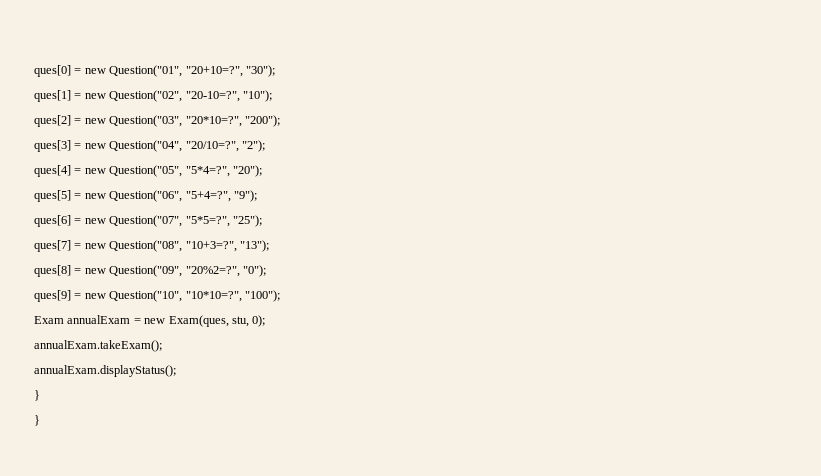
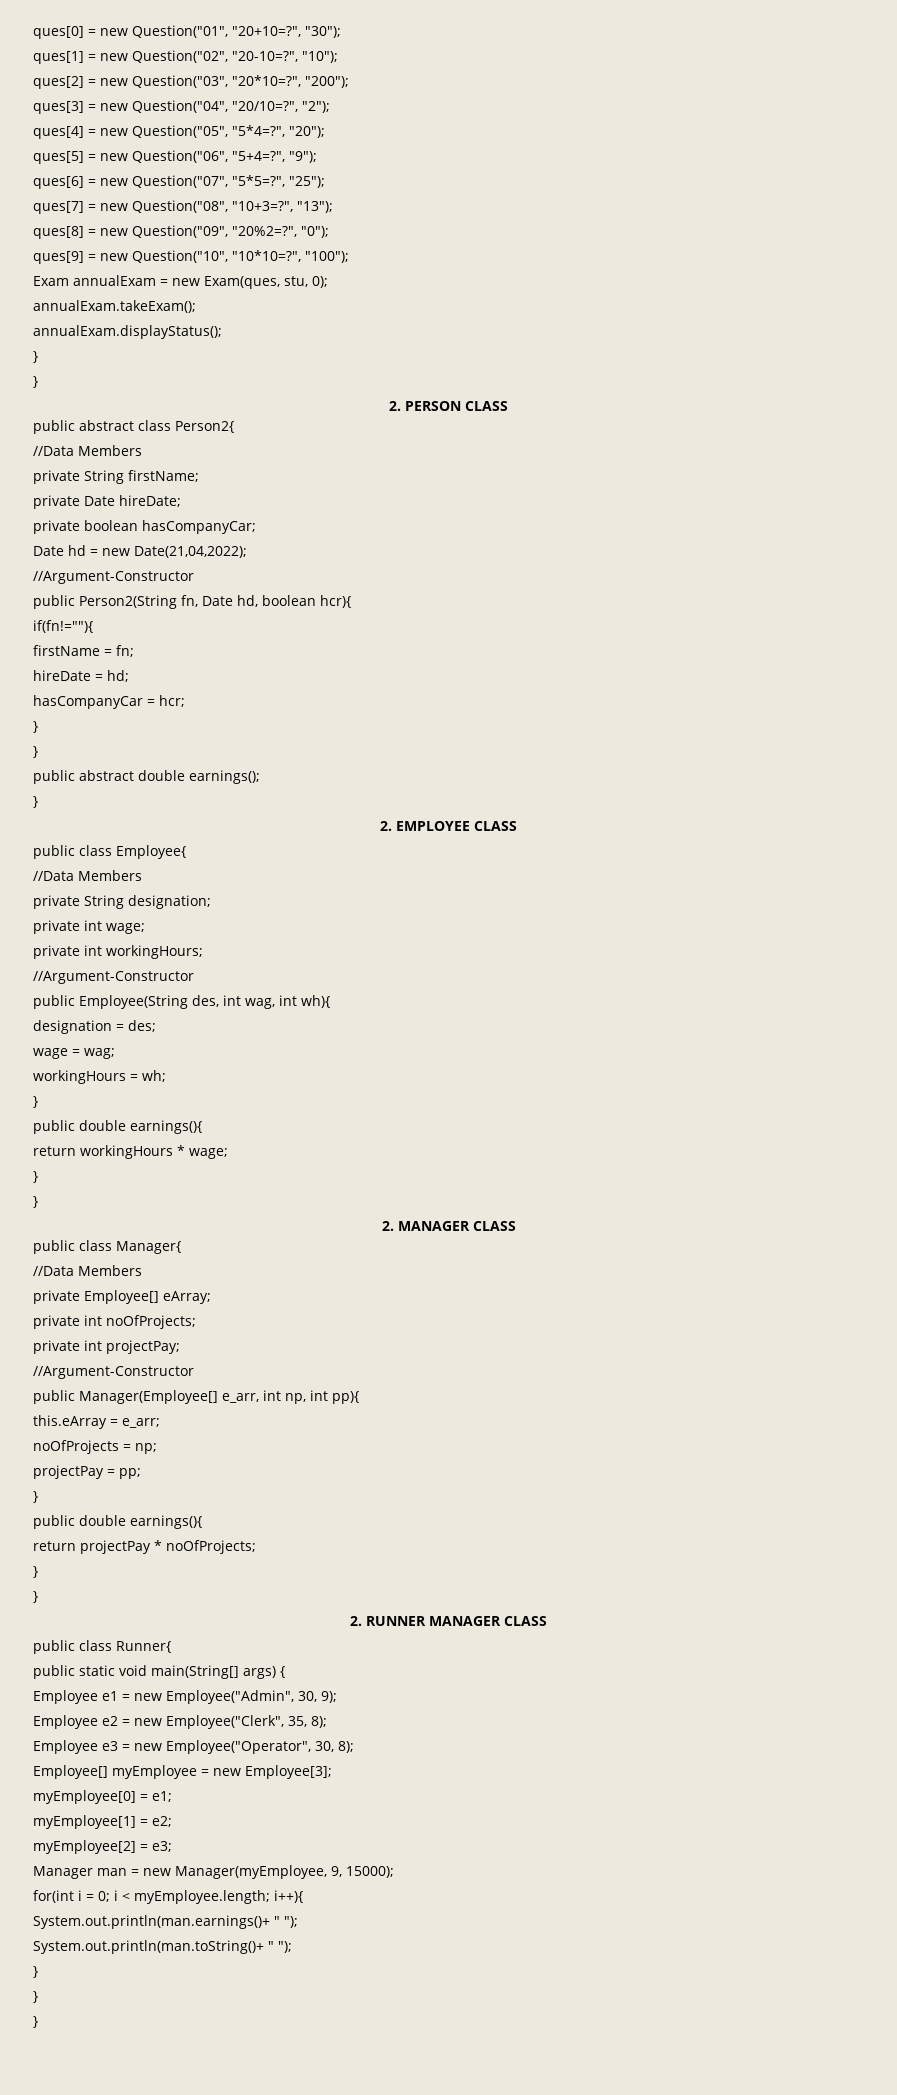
+ 2. PERSON CLASS
+ public abstract class Person2{
+ //Data Members
+ private String firstName;
+ private Date hireDate;
+ private boolean hasCompanyCar;
+ Date hd = new Date(21,04,2022);
+ //Argument-Constructor
+ public Person2(String fn, Date hd, boolean hcr){
+ if(fn!=""){
+ firstName = fn;
+ hireDate = hd;
+ hasCompanyCar = hcr;
+ }
+ }
+ public abstract double earnings();
+ }
+ 2. EMPLOYEE CLASS
+ public class Employee{
+ //Data Members
+ private String designation;
+ private int wage;
+ private int workingHours;
+ //Argument-Constructor
+ public Employee(String des, int wag, int wh){
+ designation = des;
+ wage = wag;
+ workingHours = wh;
+ }
+ public double earnings(){
+ return workingHours * wage;
+ }
+ }
+ 2. MANAGER CLASS
+ public class Manager{
+ //Data Members
+ private Employee[] eArray;
+ private int noOfProjects;
+ private int projectPay;
+ //Argument-Constructor
+ public Manager(Employee[] e_arr, int np, int pp){
+ this.eArray = e_arr;
+ noOfProjects = np;
+ projectPay = pp;
+ }
+ public double earnings(){
+ return projectPay * noOfProjects;
+ }
+ }
+ 2. RUNNER MANAGER CLASS
+ public class Runner{
+ public static void main(String[] args) {
+ Employee e1 = new Employee("Admin", 30, 9);
+ Employee e2 = new Employee("Clerk", 35, 8);
+ Employee e3 = new Employee("Operator", 30, 8);
+ Employee[] myEmployee = new Employee[3];
+ myEmployee[0] = e1;
+ myEmployee[1] = e2;
+ myEmployee[2] = e3;
+ Manager man = new Manager(myEmployee, 9, 15000);
+ for(int i = 0; i < myEmployee.length; i++){
+ System.out.println(man.earnings()+ " ");
+ System.out.println(man.toString()+ " ");
+ }
+ }
+ }

